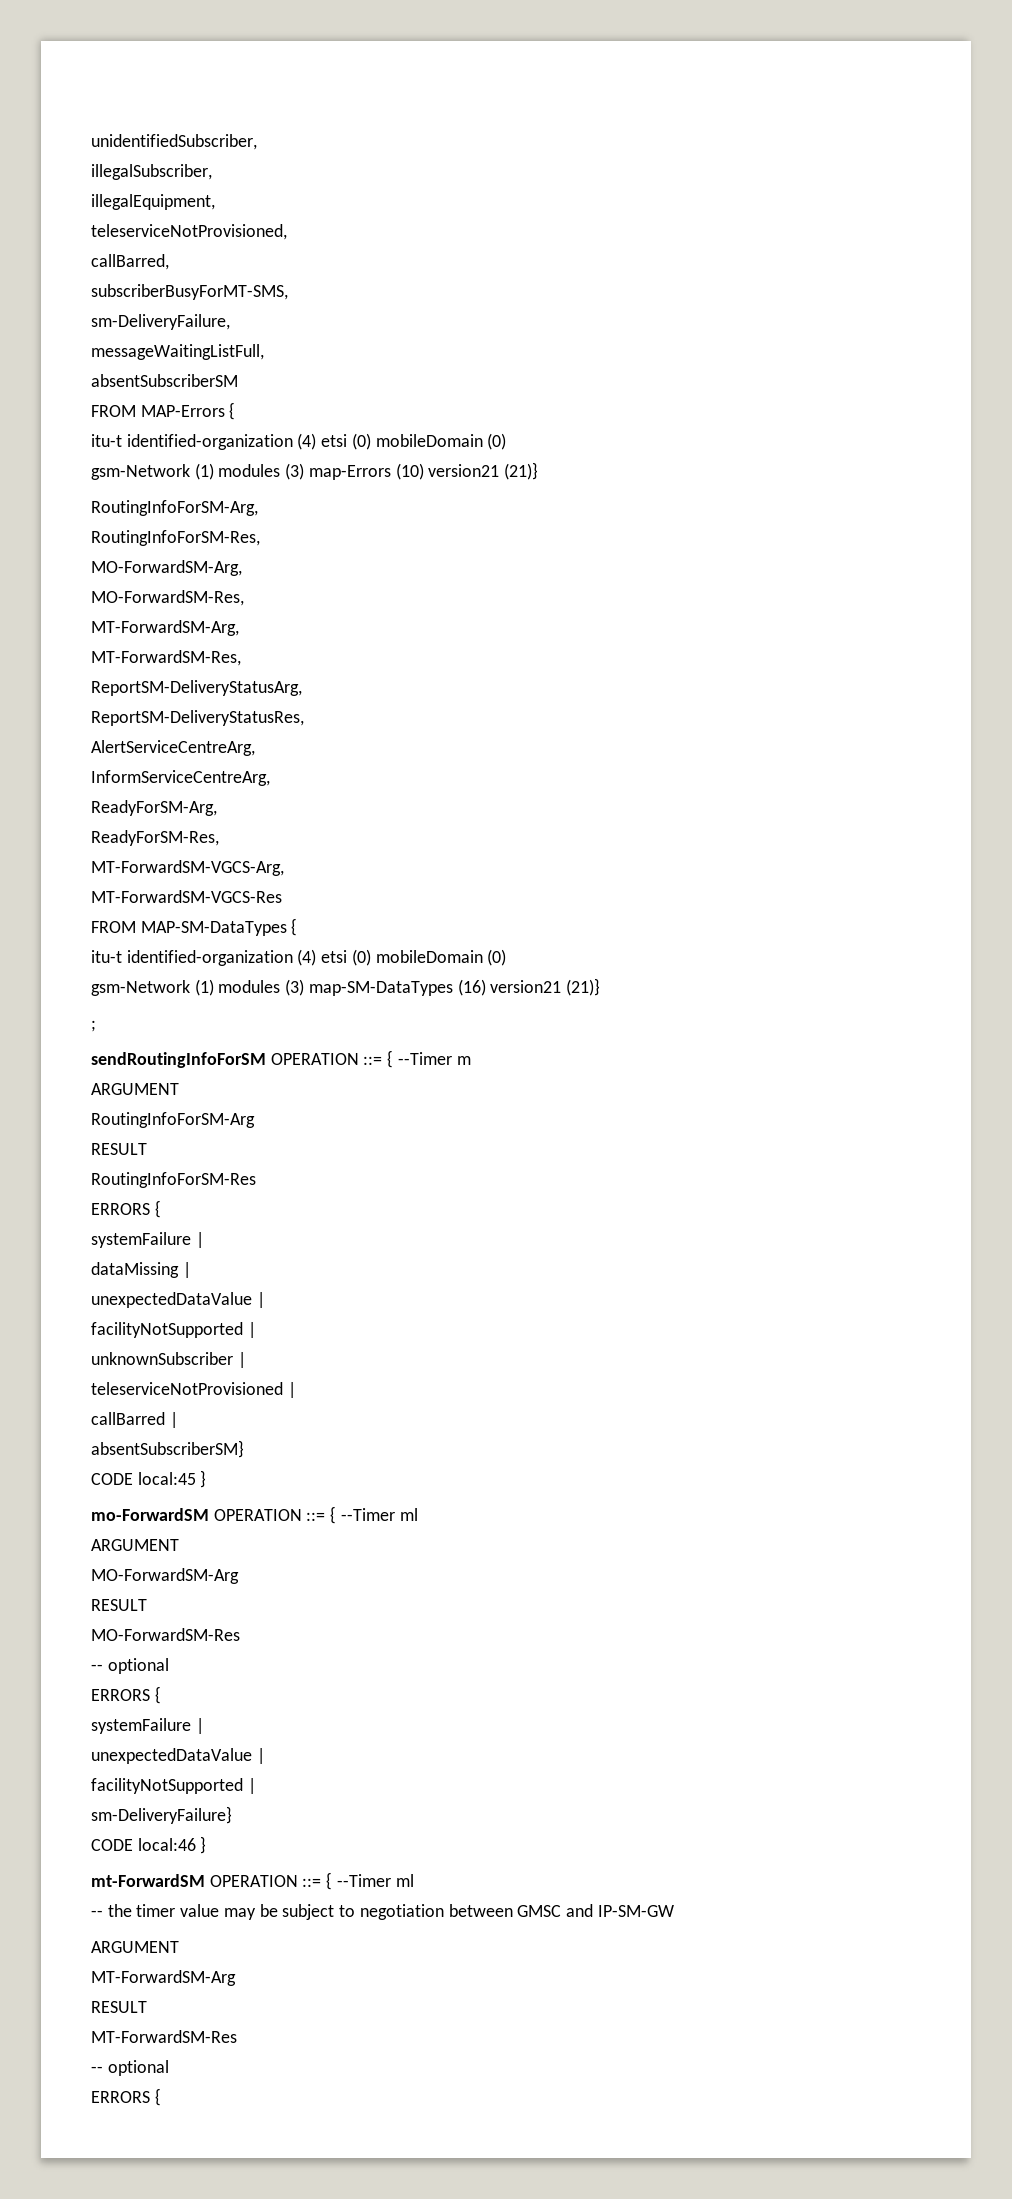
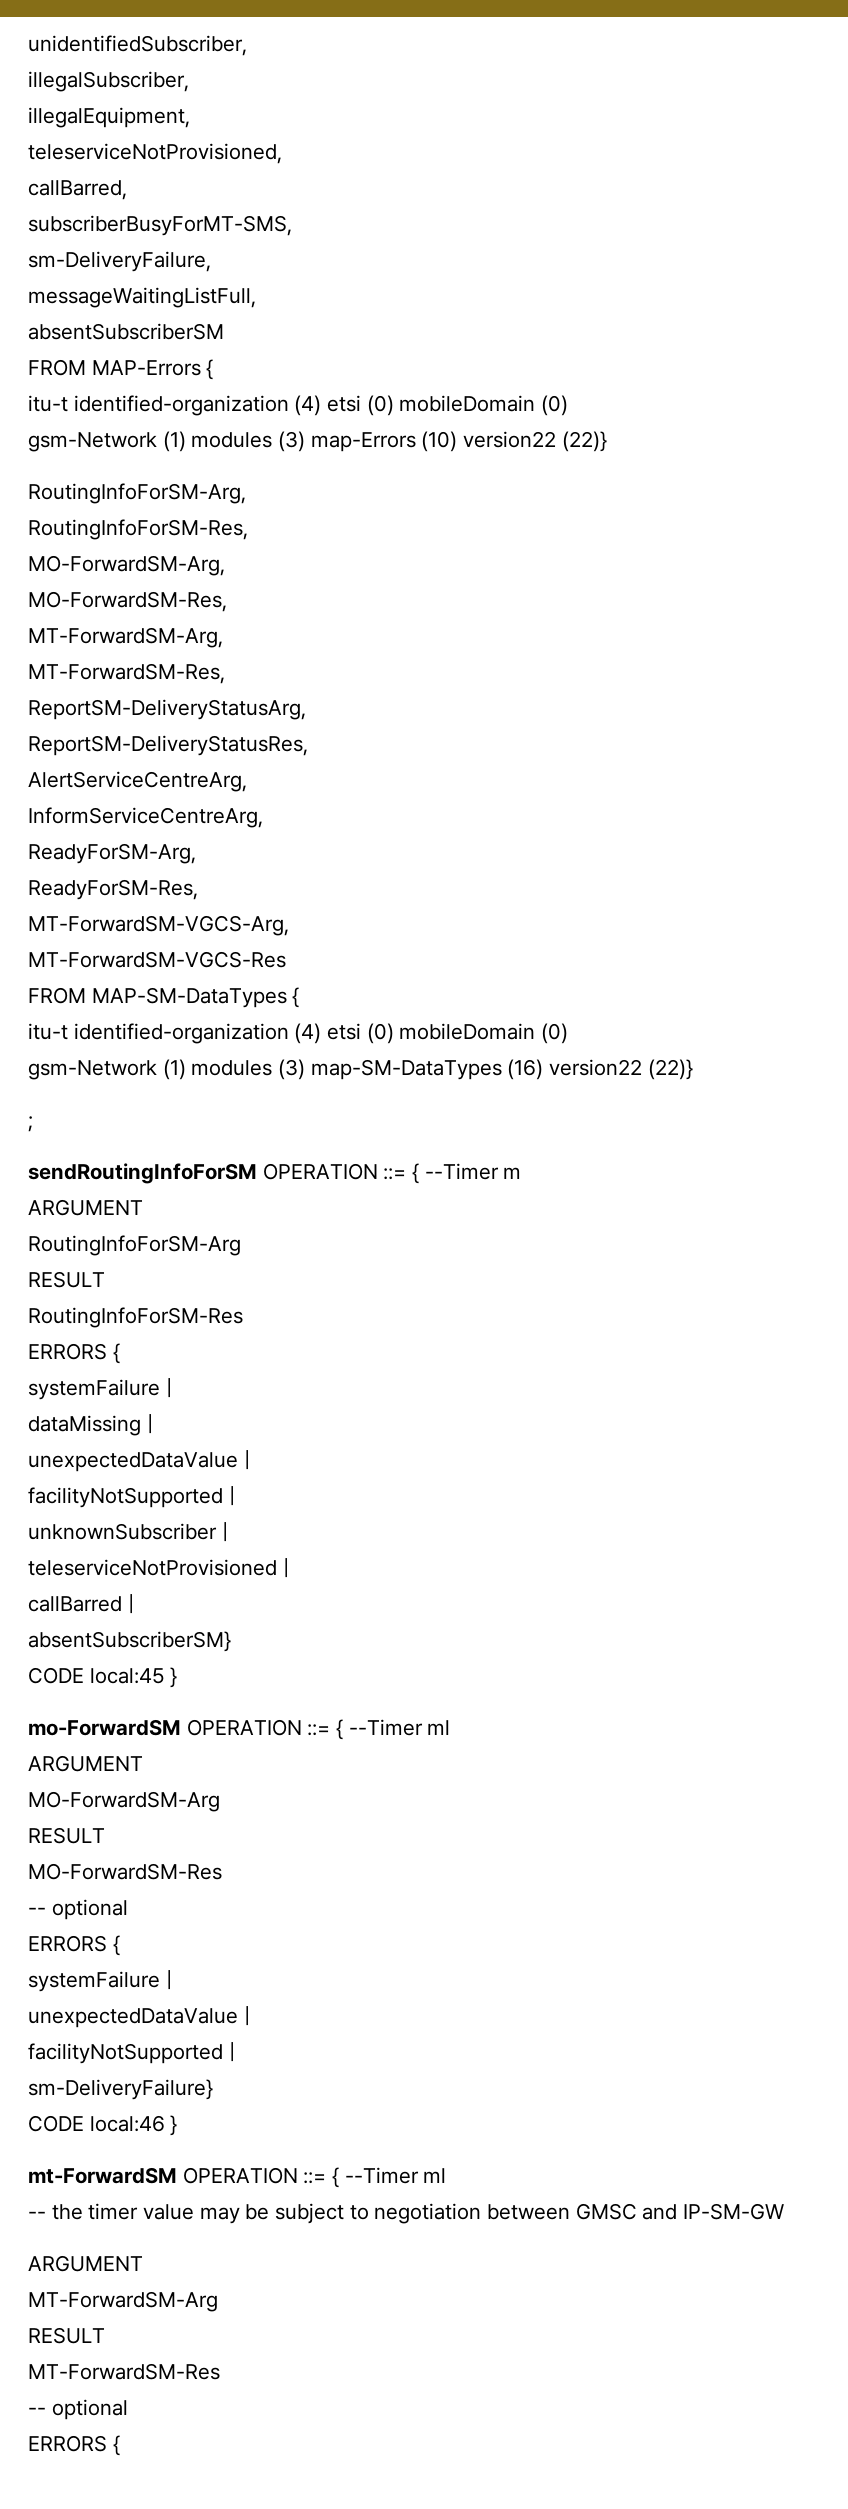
- gsm-Network (1) modules (3) map-Errors (10) version21 (21)}
+ gsm-Network (1) modules (3) map-Errors (10) version22 (22)}
- gsm-Network (1) modules (3) map-SM-DataTypes (16) version21 (21)}
+ gsm-Network (1) modules (3) map-SM-DataTypes (16) version22 (22)}

